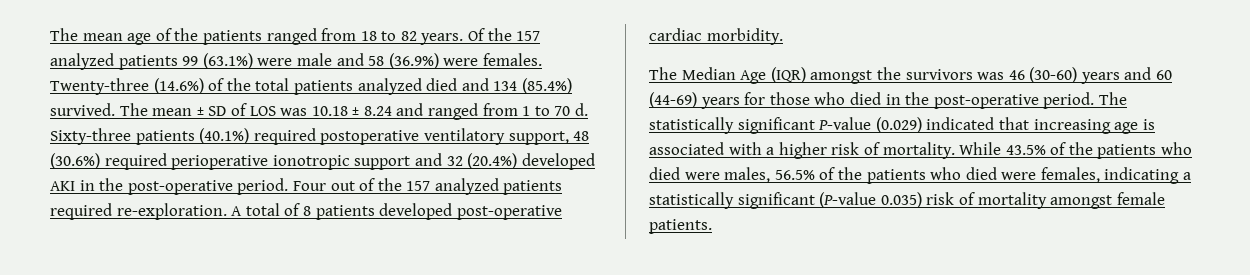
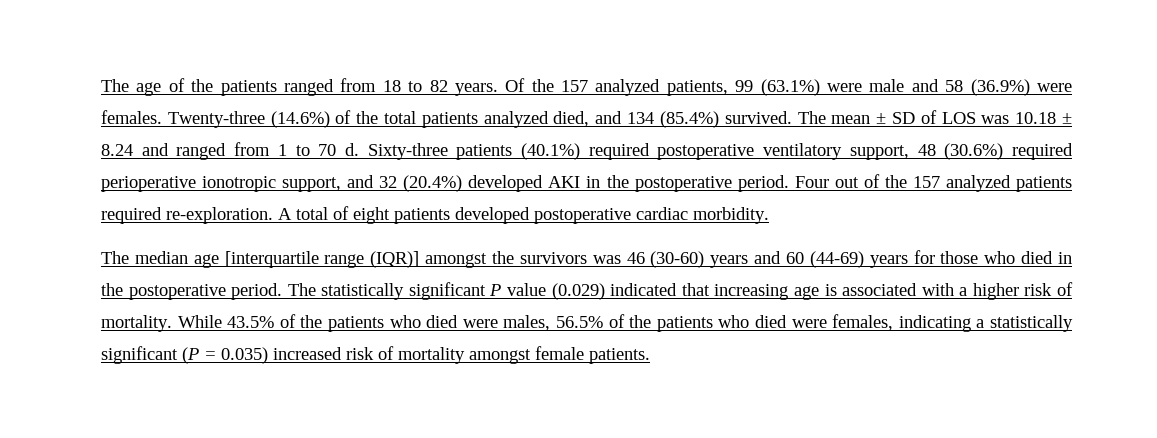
- The mean age of the patients ranged from 18 to 82 years.
+ The age of the patients ranged from 18 to 82 years.
- Of the 157 analyzed patients 99 (63.1%) were male and 58 (36.9%) were females.
+ Of the 157 analyzed patients, 99 (63.1%) were male and 58 (36.9%) were females.
- Twenty-three (14.6%) of the total patients analyzed died and 134 (85.4%) survived.
+ Twenty-three (14.6%) of the total patients analyzed died, and 134 (85.4%) survived.
- Sixty-three patients (40.1%) required postoperative ventilatory support, 48 (30.6%) required perioperative ionotropic support and 32 (20.4%) developed AKI in the post-operative period.
+ Sixty-three patients (40.1%) required postoperative ventilatory support, 48 (30.6%) required perioperative ionotropic support, and 32 (20.4%) developed AKI in the postoperative period.
- A total of 8 patients developed post-operative cardiac morbidity.
+ A total of eight patients developed postoperative cardiac morbidity.
- The Median Age (IQR) amongst the survivors was 46 (30-60) years and 60 (44-69) years for those who died in the post-operative period.
+ The median age [interquartile range (IQR)] amongst the survivors was 46 (30-60) years and 60 (44-69) years for those who died in the postoperative period.
- The statistically significant P-value (0.029) indicated that increasing age is associated with a higher risk of mortality.
+ The statistically significant P value (0.029) indicated that increasing age is associated with a higher risk of mortality.
- While 43.5% of the patients who died were males, 56.5% of the patients who died were females, indicating a statistically significant (P-value 0.035) risk of mortality amongst female patients.
+ While 43.5% of the patients who died were males, 56.5% of the patients who died were females, indicating a statistically significant (P = 0.035) increased risk of mortality amongst female patients.

